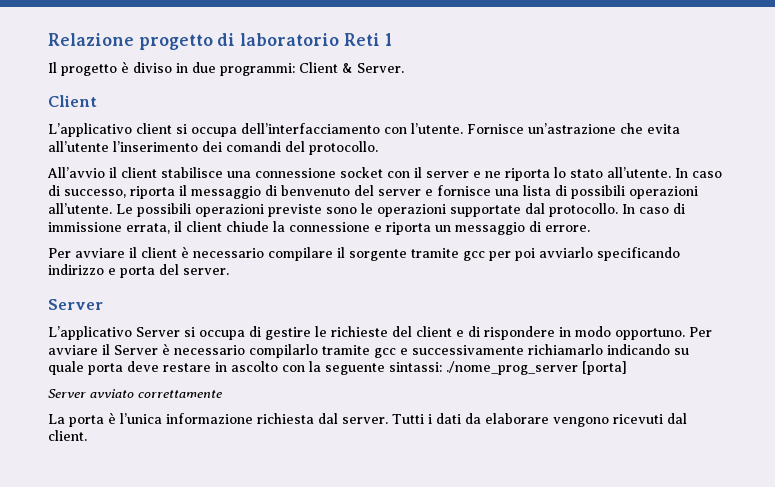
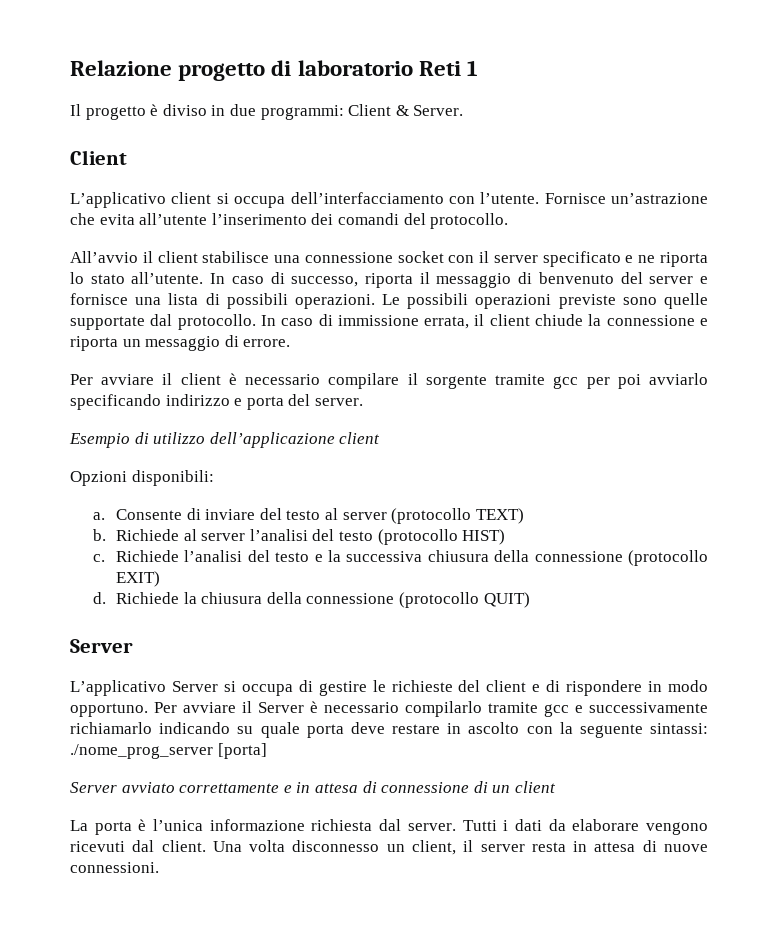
- All’avvio il client stabilisce una connessione socket con il server e ne riporta lo stato all’utente.
+ All’avvio il client stabilisce una connessione socket con il server specificato e ne riporta lo stato all’utente.
- In caso di successo, riporta il messaggio di benvenuto del server e fornisce una lista di possibili operazioni all’utente.
+ In caso di successo, riporta il messaggio di benvenuto del server e fornisce una lista di possibili operazioni.
- Le possibili operazioni previste sono le operazioni supportate dal protocollo.
+ Le possibili operazioni previste sono quelle supportate dal protocollo.
+ Esempio di utilizzo dell’applicazione client
+ Opzioni disponibili:
+ a. Consente di inviare del testo al server (protocollo TEXT)
+ b. Richiede al server l’analisi del testo (protocollo HIST)
+ c. Richiede l’analisi del testo e la successiva chiusura della connessione (protocollo EXIT)
+ d. Richiede la chiusura della connessione (protocollo QUIT)
- Server avviato correttamente
+ Server avviato correttamente e in attesa di connessione di un client
+ Una volta disconnesso un client, il server resta in attesa di nuove connessioni.

